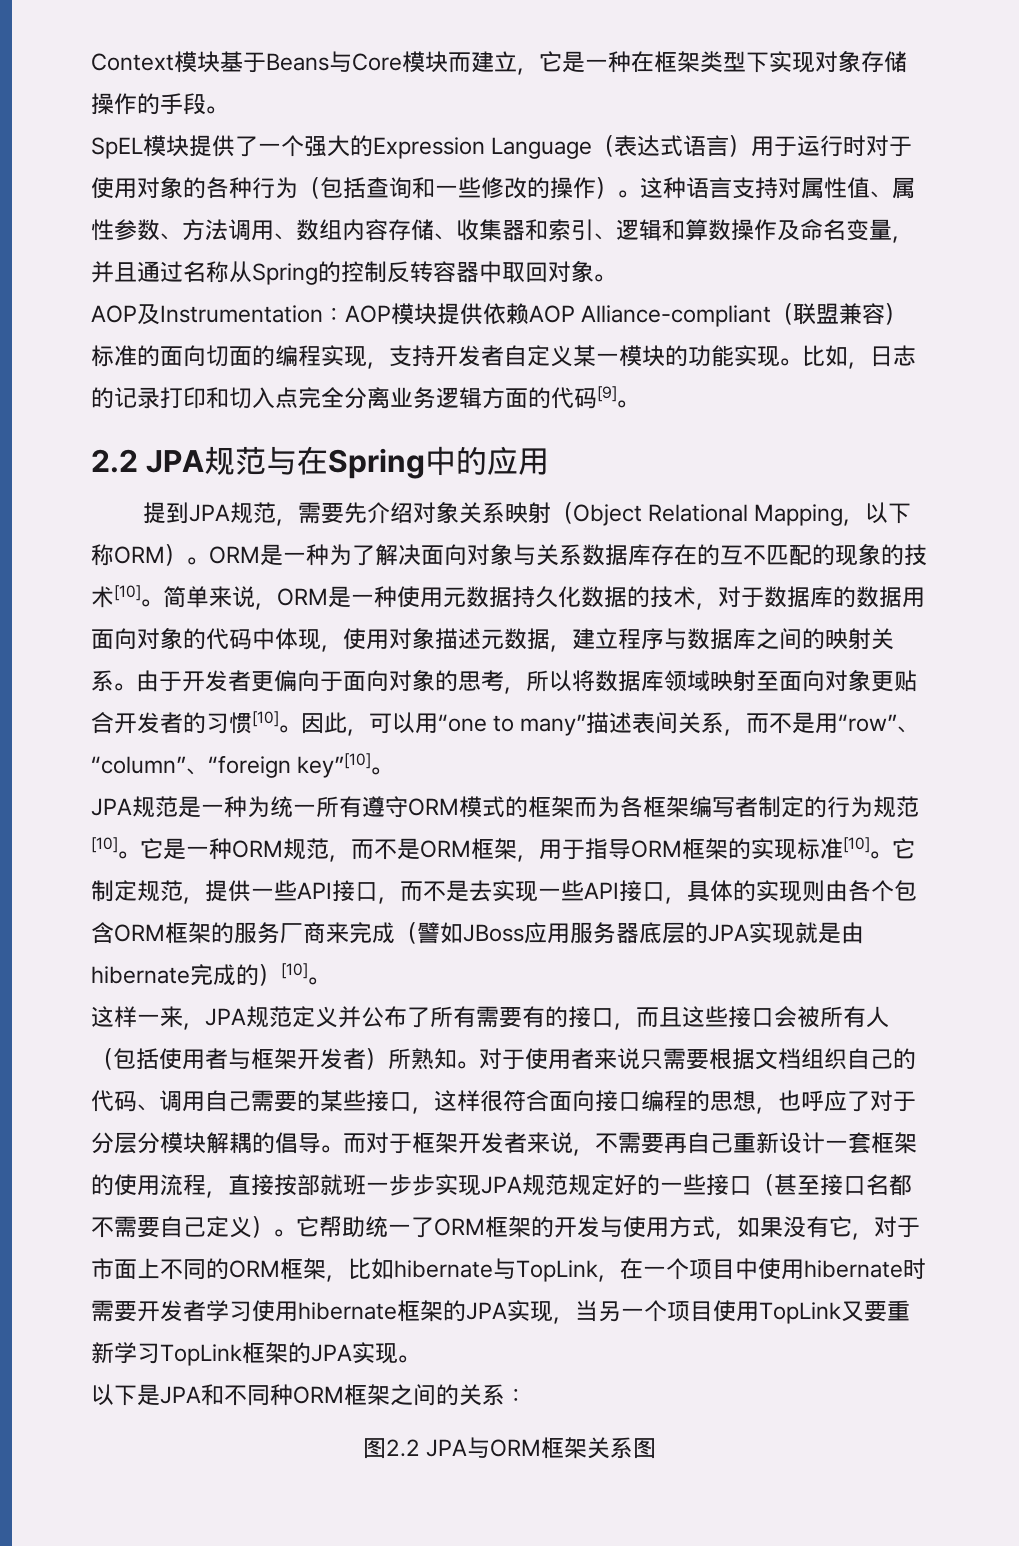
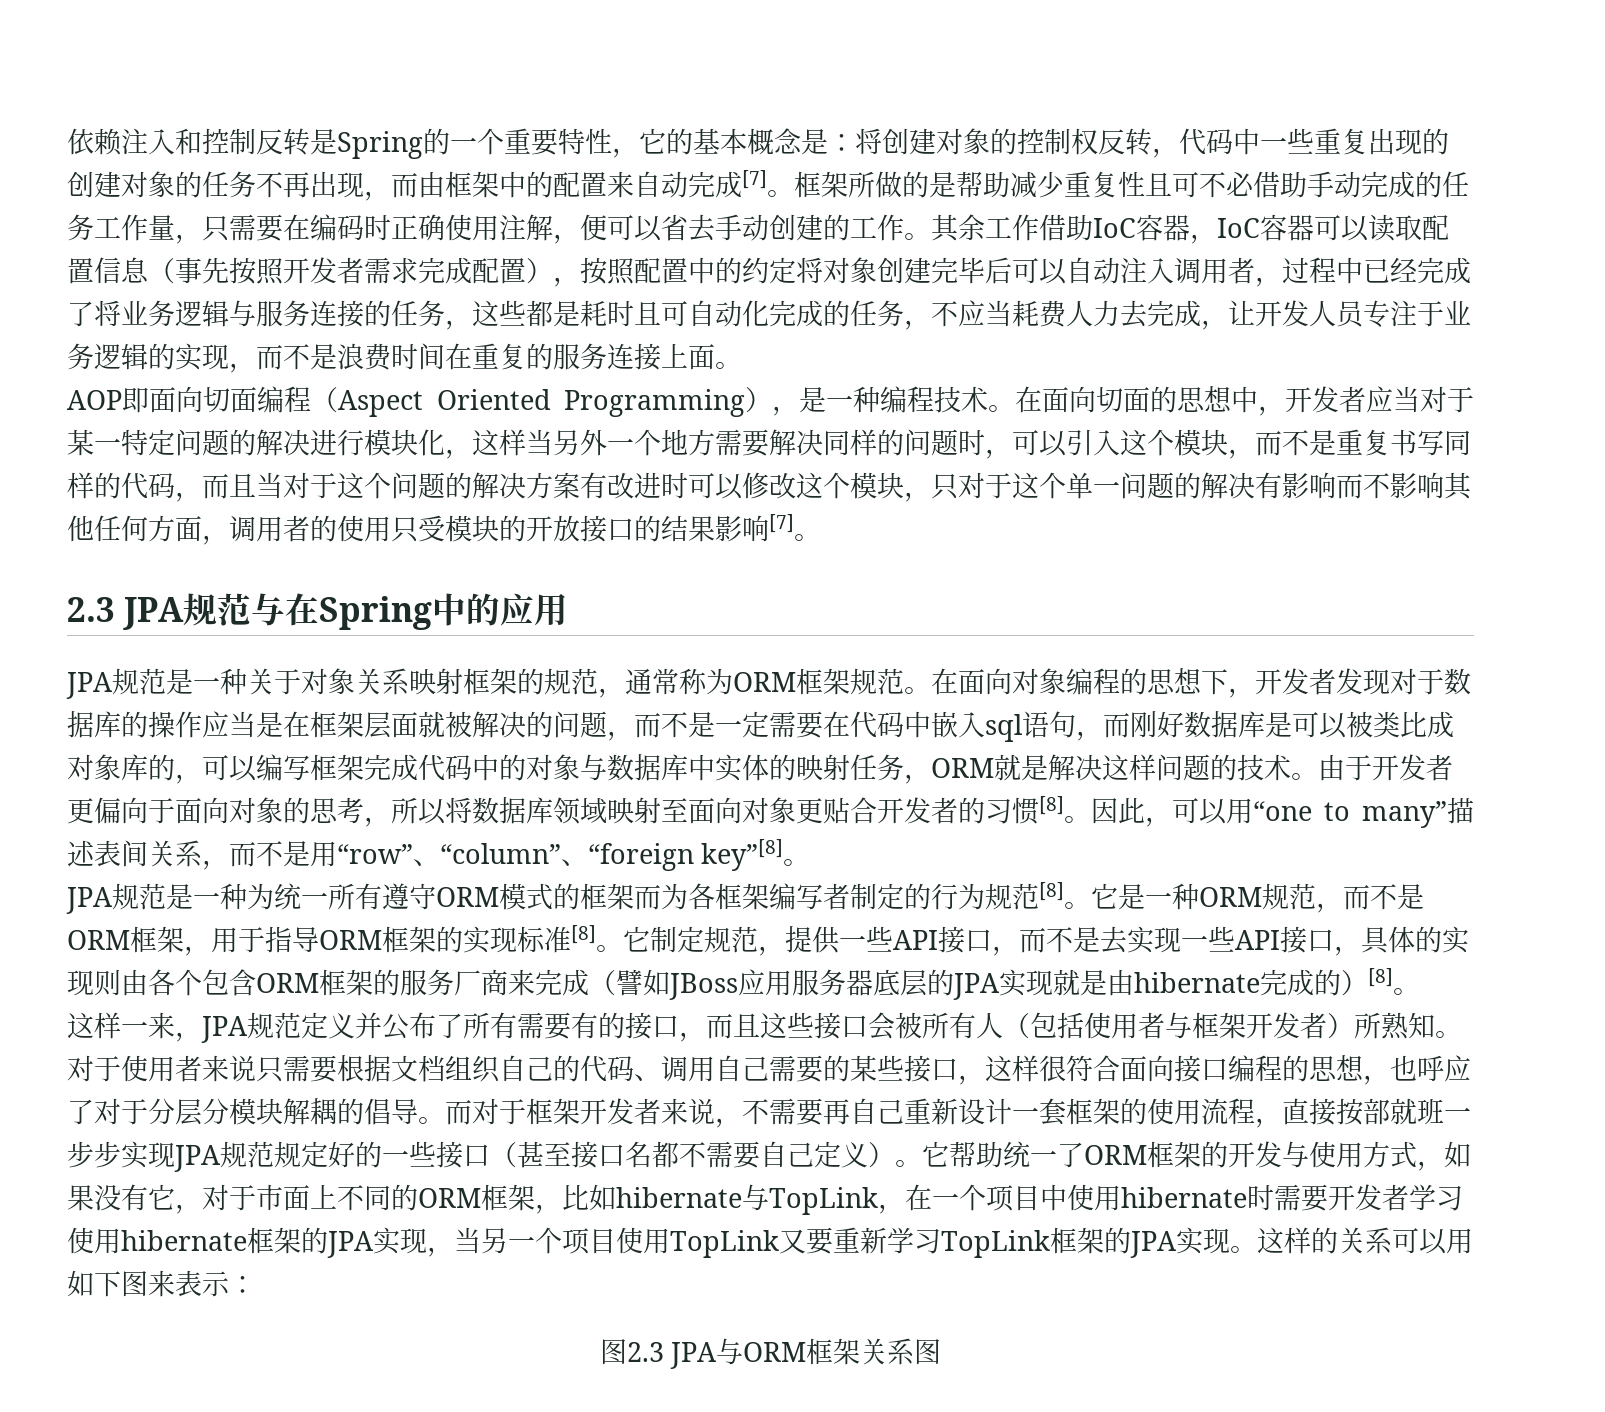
- Context模块基于Beans与Core模块而建立，它是一种在框架类型下实现对象存储操作的手段。
- SpEL模块提供了一个强大的Expression Language（表达式语言）用于运行时对于使用对象的各种行为（包括查询和一些修改的操作）。这种语言支持对属性值、属性参数、方法调用、数组内容存储、收集器和索引、逻辑和算数操作及命名变量，并且通过名称从Spring的控制反转容器中取回对象。
- AOP及Instrumentation：AOP模块提供依赖AOP Alliance-compliant（联盟兼容）标准的面向切面的编程实现，支持开发者自定义某一模块的功能实现。比如，日志的记录打印和切入点完全分离业务逻辑方面的代码[9]。
- 2.2 JPA规范与在Spring中的应用
+ 依赖注入和控制反转是Spring的一个重要特性，它的基本概念是：将创建对象的控制权反转，代码中一些重复出现的创建对象的任务不再出现，而由框架中的配置来自动完成[7]。框架所做的是帮助减少重复性且可不必借助手动完成的任务工作量，只需要在编码时正确使用注解，便可以省去手动创建的工作。其余工作借助IoC容器，IoC容器可以读取配置信息（事先按照开发者需求完成配置），按照配置中的约定将对象创建完毕后可以自动注入调用者，过程中已经完成了将业务逻辑与服务连接的任务，这些都是耗时且可自动化完成的任务，不应当耗费人力去完成，让开发人员专注于业务逻辑的实现，而不是浪费时间在重复的服务连接上面。
+ AOP即面向切面编程（Aspect Oriented Programming），是一种编程技术。在面向切面的思想中，开发者应当对于某一特定问题的解决进行模块化，这样当另外一个地方需要解决同样的问题时，可以引入这个模块，而不是重复书写同样的代码，而且当对于这个问题的解决方案有改进时可以修改这个模块，只对于这个单一问题的解决有影响而不影响其他任何方面，调用者的使用只受模块的开放接口的结果影响[7]。
+ 2.3 JPA规范与在Spring中的应用
- 提到JPA规范，需要先介绍对象关系映射（Object Relational Mapping，以下称ORM）。ORM是一种为了解决面向对象与关系数据库存在的互不匹配的现象的技术[10]。简单来说，ORM是一种使用元数据持久化数据的技术，对于数据库的数据用面向对象的代码中体现，使用对象描述元数据，建立程序与数据库之间的映射关系。
+ JPA规范是一种关于对象关系映射框架的规范，通常称为ORM框架规范。在面向对象编程的思想下，开发者发现对于数据库的操作应当是在框架层面就被解决的问题，而不是一定需要在代码中嵌入sql语句，而刚好数据库是可以被类比成对象库的，可以编写框架完成代码中的对象与数据库中实体的映射任务，ORM就是解决这样问题的技术。
- 由于开发者更偏向于面向对象的思考，所以将数据库领域映射至面向对象更贴合开发者的习惯[10]。
+ 由于开发者更偏向于面向对象的思考，所以将数据库领域映射至面向对象更贴合开发者的习惯[8]。
- 因此，可以用“one to many”描述表间关系，而不是用“row”、“column”、“foreign key”[10]。
+ 因此，可以用“one to many”描述表间关系，而不是用“row”、“column”、“foreign key”[8]。
- JPA规范是一种为统一所有遵守ORM模式的框架而为各框架编写者制定的行为规范[10]。
+ JPA规范是一种为统一所有遵守ORM模式的框架而为各框架编写者制定的行为规范[8]。
- 它是一种ORM规范，而不是ORM框架，用于指导ORM框架的实现标准[10]。
+ 它是一种ORM规范，而不是ORM框架，用于指导ORM框架的实现标准[8]。
- 它制定规范，提供一些API接口，而不是去实现一些API接口，具体的实现则由各个包含ORM框架的服务厂商来完成（譬如JBoss应用服务器底层的JPA实现就是由hibernate完成的）[10]。
+ 它制定规范，提供一些API接口，而不是去实现一些API接口，具体的实现则由各个包含ORM框架的服务厂商来完成（譬如JBoss应用服务器底层的JPA实现就是由hibernate完成的）[8]。
- 它帮助统一了ORM框架的开发与使用方式，如果没有它，对于市面上不同的ORM框架，比如hibernate与TopLink，在一个项目中使用hibernate时需要开发者学习使用hibernate框架的JPA实现，当另一个项目使用TopLink又要重新学习TopLink框架的JPA实现。
- 以下是JPA和不同种ORM框架之间的关系：
+ 它帮助统一了ORM框架的开发与使用方式，如果没有它，对于市面上不同的ORM框架，比如hibernate与TopLink，在一个项目中使用hibernate时需要开发者学习使用hibernate框架的JPA实现，当另一个项目使用TopLink又要重新学习TopLink框架的JPA实现。这样的关系可以用如下图来表示：
- 图2.2 JPA与ORM框架关系图
+ 图2.3 JPA与ORM框架关系图

